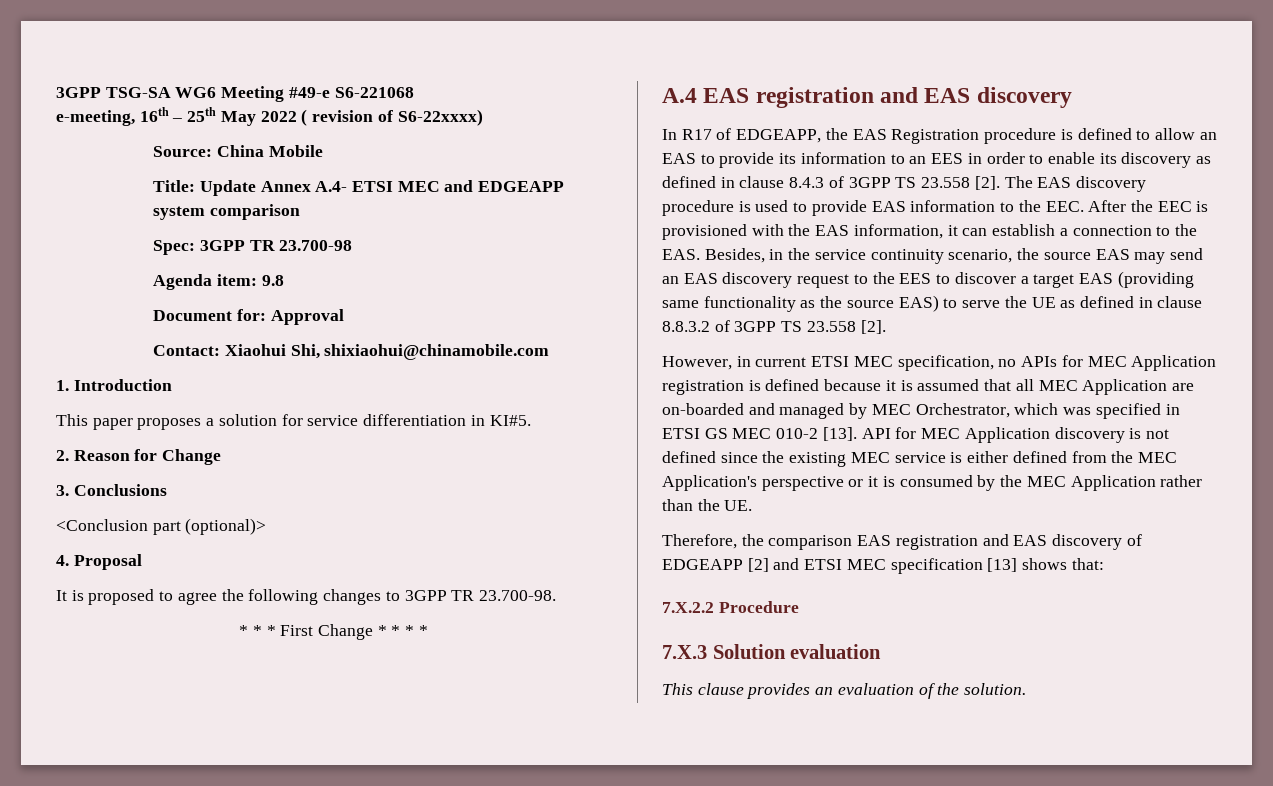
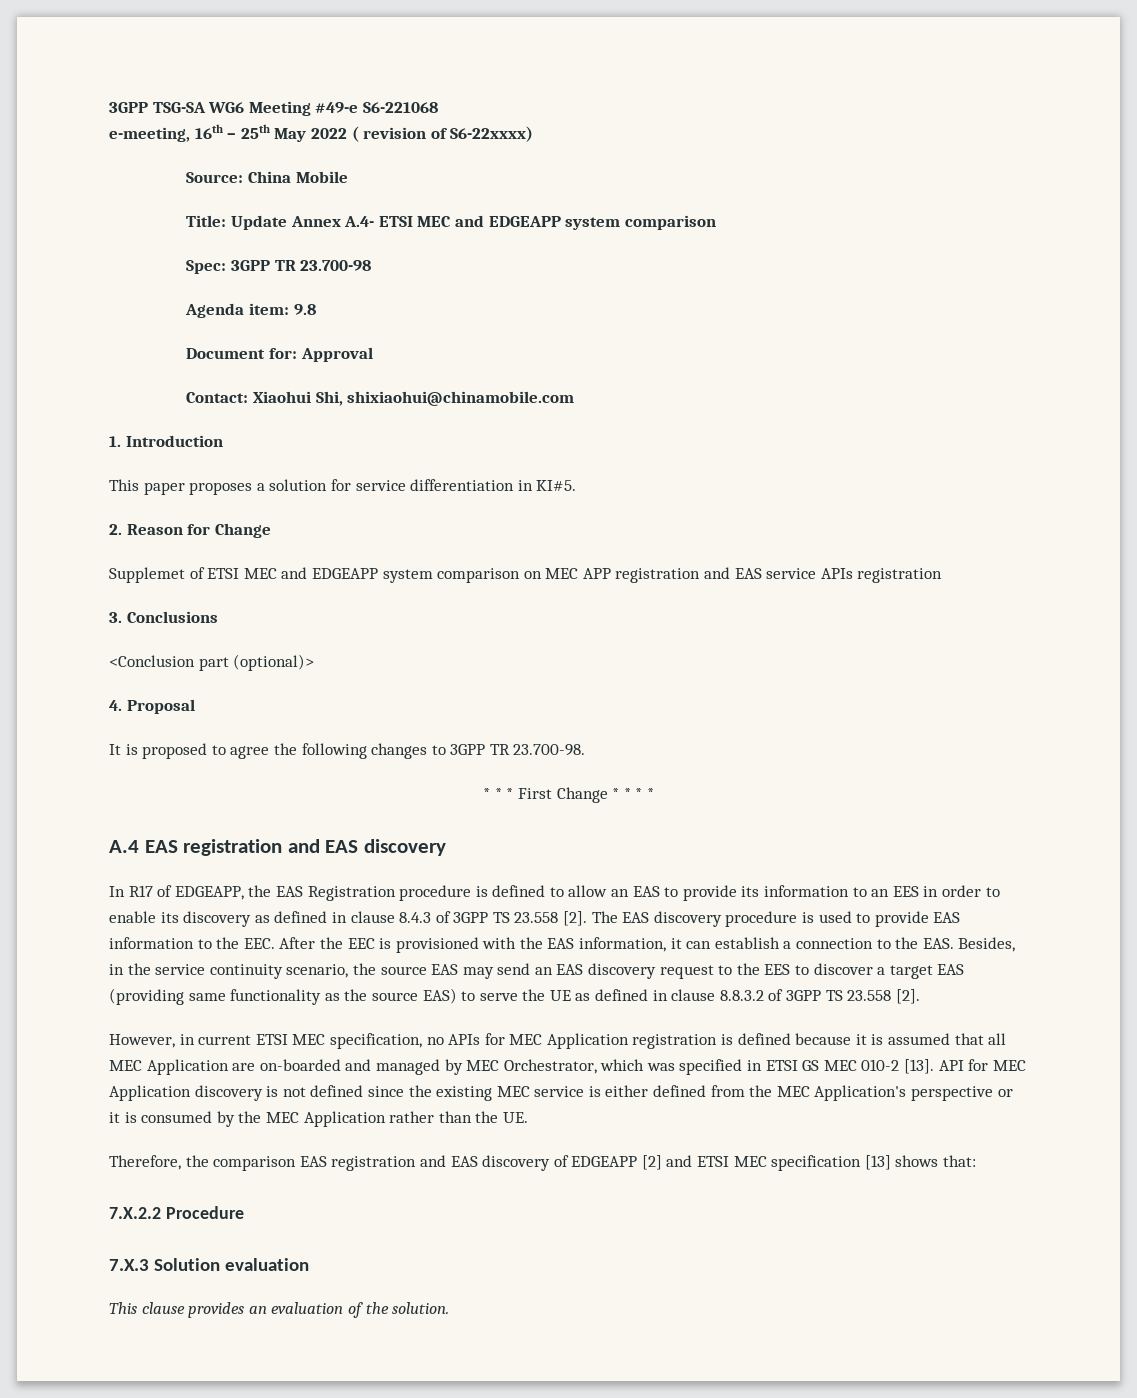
+ Supplemet of ETSI MEC and EDGEAPP system comparison on MEC APP registration and EAS service APIs registration

